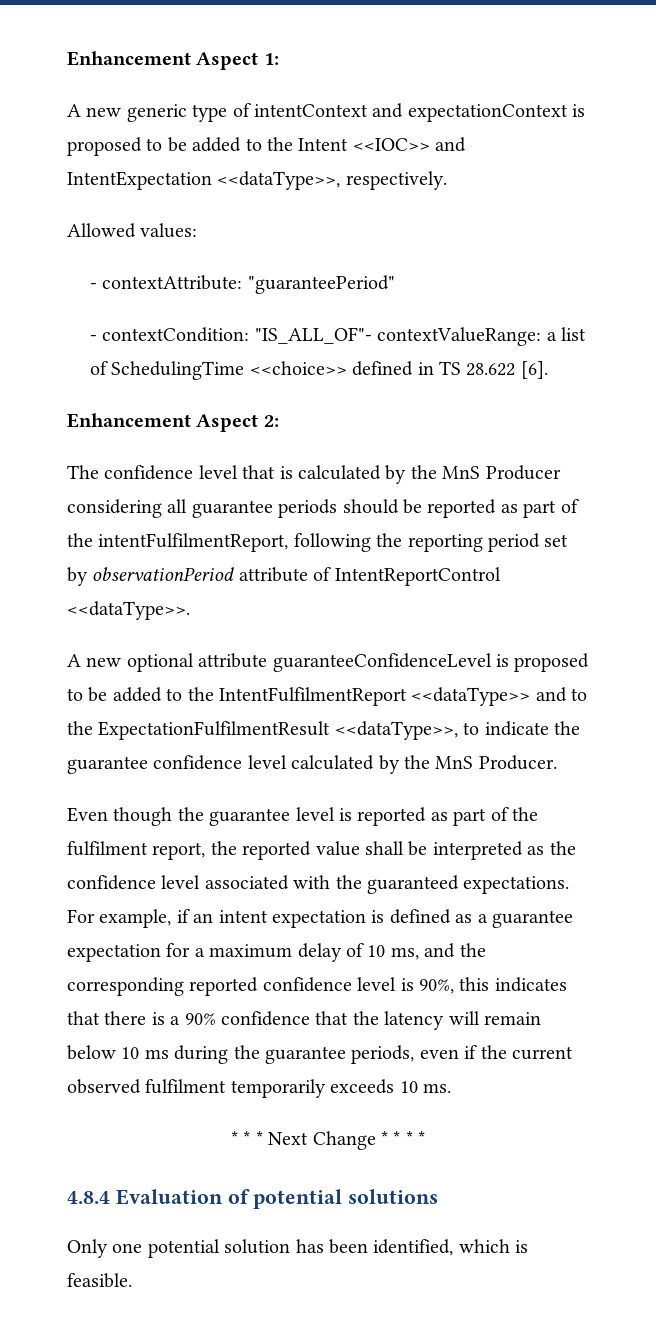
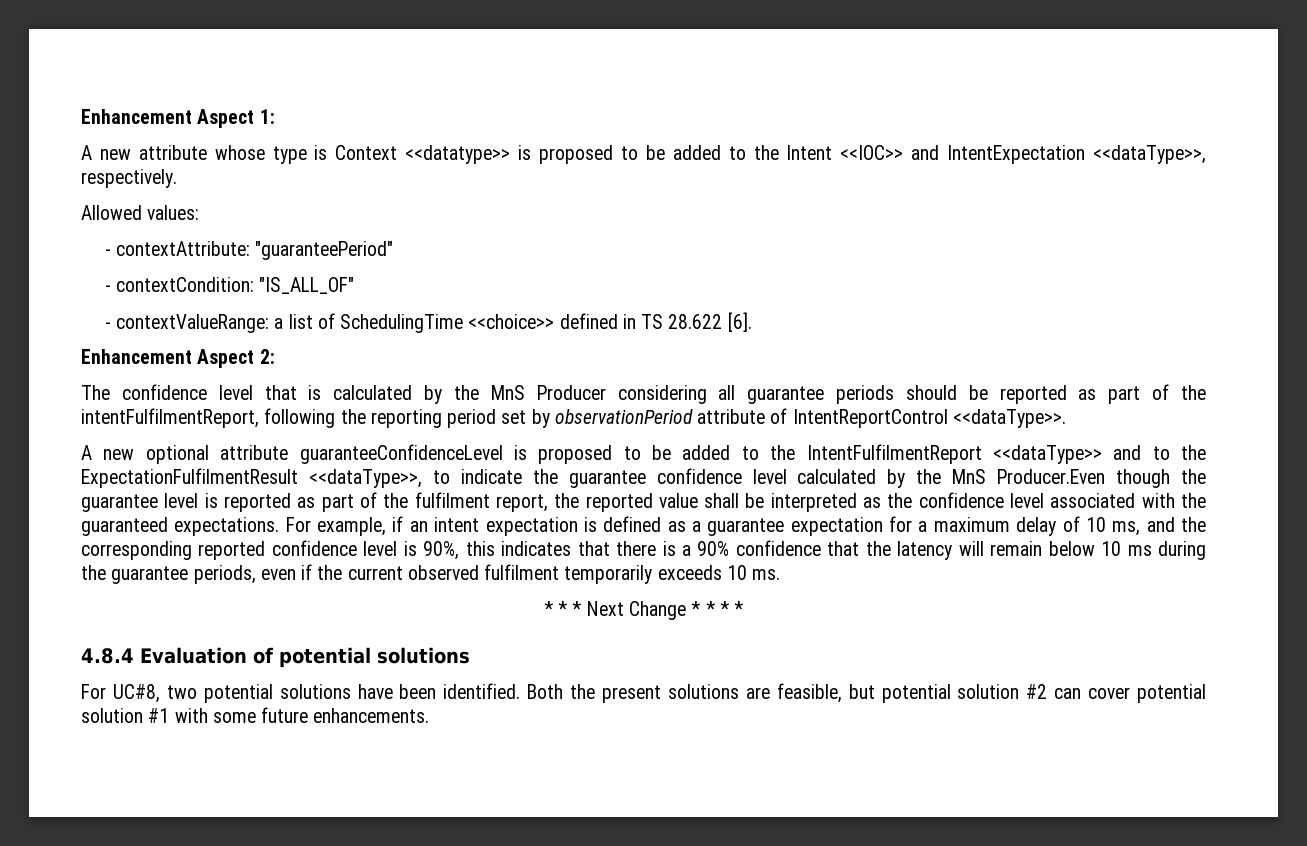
- A new generic type of intentContext and expectationContext is proposed to be added to the Intent <<IOC>> and IntentExpectation <<dataType>>, respectively.
+ A new attribute whose type is Context <<datatype>> is proposed to be added to the Intent <<IOC>> and IntentExpectation <<dataType>>, respectively.
- - contextCondition: "IS_ALL_OF"- contextValueRange: a list of SchedulingTime <<choice>> defined in TS 28.622 [6].
+ - contextCondition: "IS_ALL_OF"
+ - contextValueRange: a list of SchedulingTime <<choice>> defined in TS 28.622 [6].
- A new optional attribute guaranteeConfidenceLevel is proposed to be added to the IntentFulfilmentReport <<dataType>> and to the ExpectationFulfilmentResult <<dataType>>, to indicate the guarantee confidence level calculated by the MnS Producer.
- Even though the guarantee level is reported as part of the fulfilment report, the reported value shall be interpreted as the confidence level associated with the guaranteed expectations.
+ A new optional attribute guaranteeConfidenceLevel is proposed to be added to the IntentFulfilmentReport <<dataType>> and to the ExpectationFulfilmentResult <<dataType>>, to indicate the guarantee confidence level calculated by the MnS Producer.Even though the guarantee level is reported as part of the fulfilment report, the reported value shall be interpreted as the confidence level associated with the guaranteed expectations.
- Only one potential solution has been identified, which is feasible.
+ For UC#8, two potential solutions have been identified. Both the present solutions are feasible, but potential solution #2 can cover potential solution #1 with some future enhancements.

